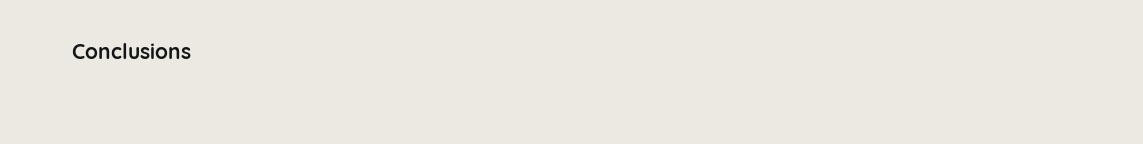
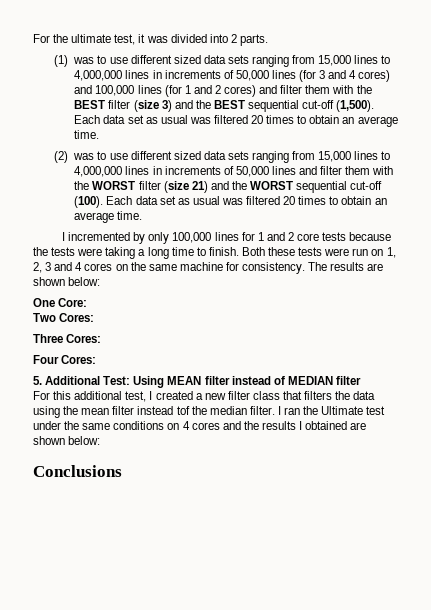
+ For the ultimate test, it was divided into 2 parts.
+ (1) was to use different sized data sets ranging from 15,000 lines to 4,000,000 lines in increments of 50,000 lines (for 3 and 4 cores) and 100,000 lines (for 1 and 2 cores) and filter them with the BEST filter (size 3) and the BEST sequential cut-off (1,500). Each data set as usual was filtered 20 times to obtain an average time.
+ (2) was to use different sized data sets ranging from 15,000 lines to 4,000,000 lines in increments of 50,000 lines and filter them with the WORST filter (size 21) and the WORST sequential cut-off (100). Each data set as usual was filtered 20 times to obtain an average time.
+ I incremented by only 100,000 lines for 1 and 2 core tests because the tests were taking a long time to finish. Both these tests were run on 1, 2, 3 and 4 cores on the same machine for consistency. The results are shown below:
+ One Core:
+ Two Cores:
+ Three Cores:
+ Four Cores:
+ 5. Additional Test: Using MEAN filter instead of MEDIAN filter
+ For this additional test, I created a new filter class that filters the data using the mean filter instead tof the median filter. I ran the Ultimate test under the same conditions on 4 cores and the results I obtained are shown below:

